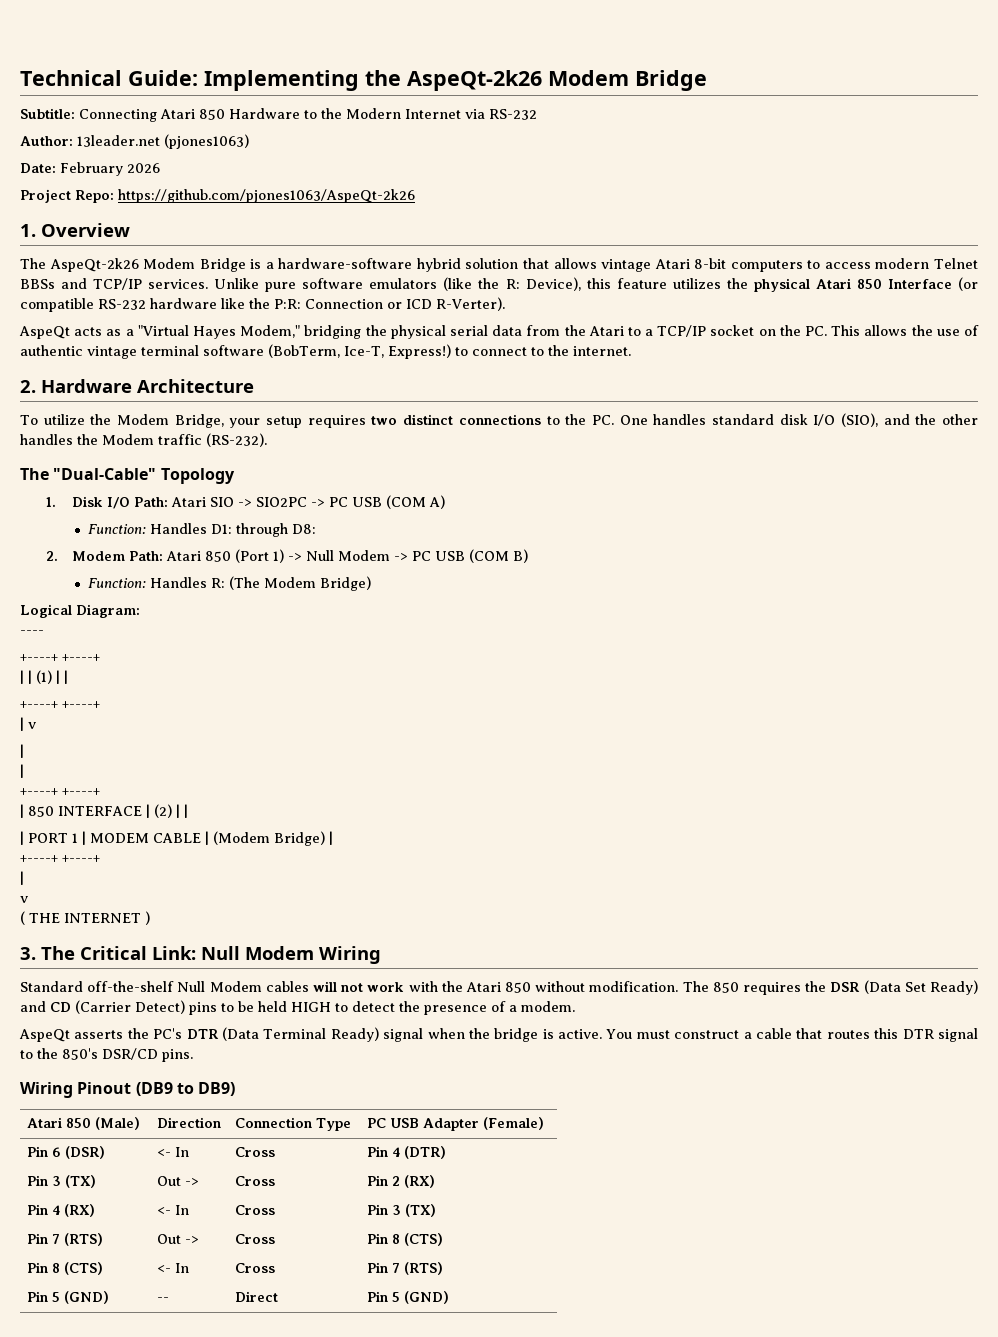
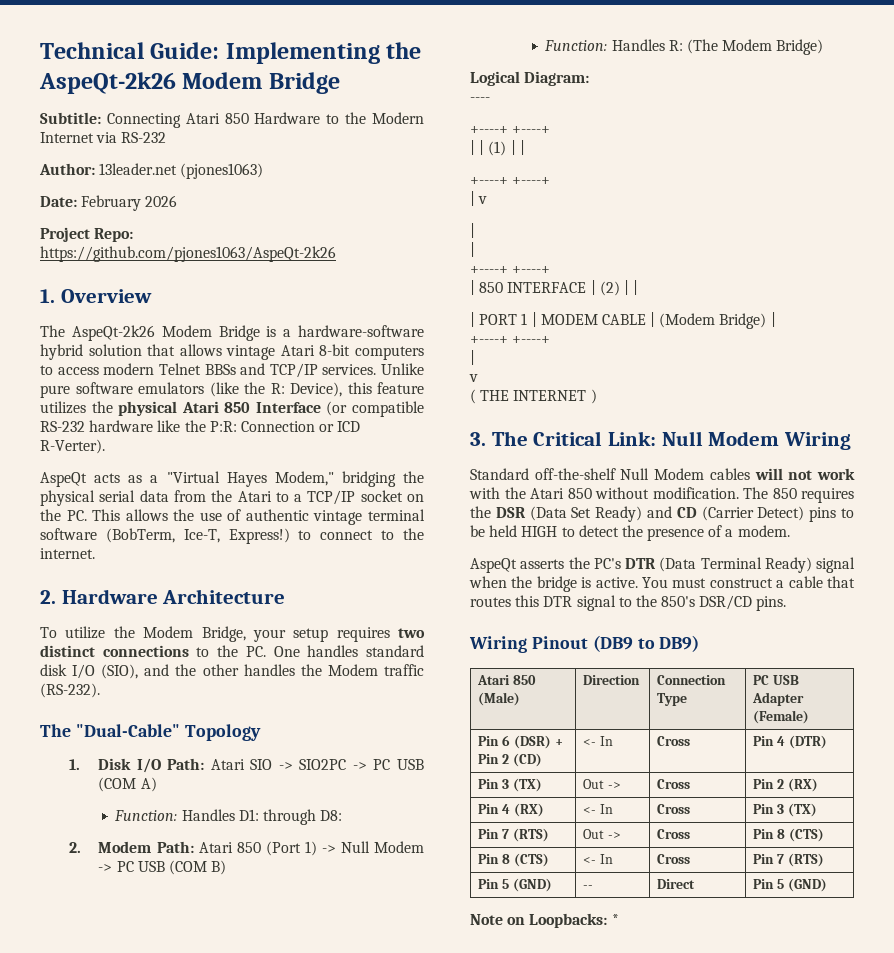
- Pin 6 (DSR) | <- In | Cross | Pin 4 (DTR)
+ Pin 6 (DSR) + Pin 2 (CD) | <- In | Cross | Pin 4 (DTR)
+ Note on Loopbacks: *

